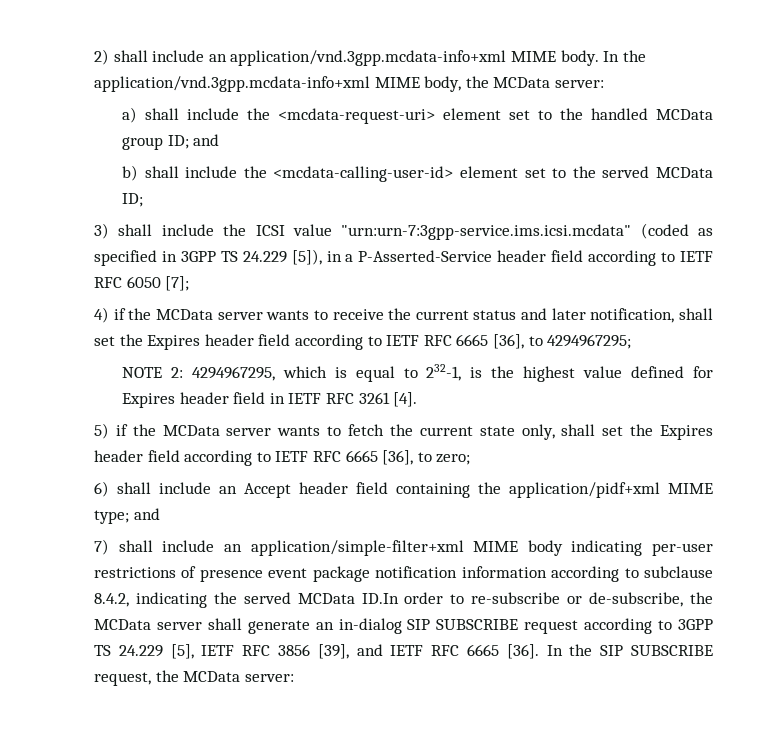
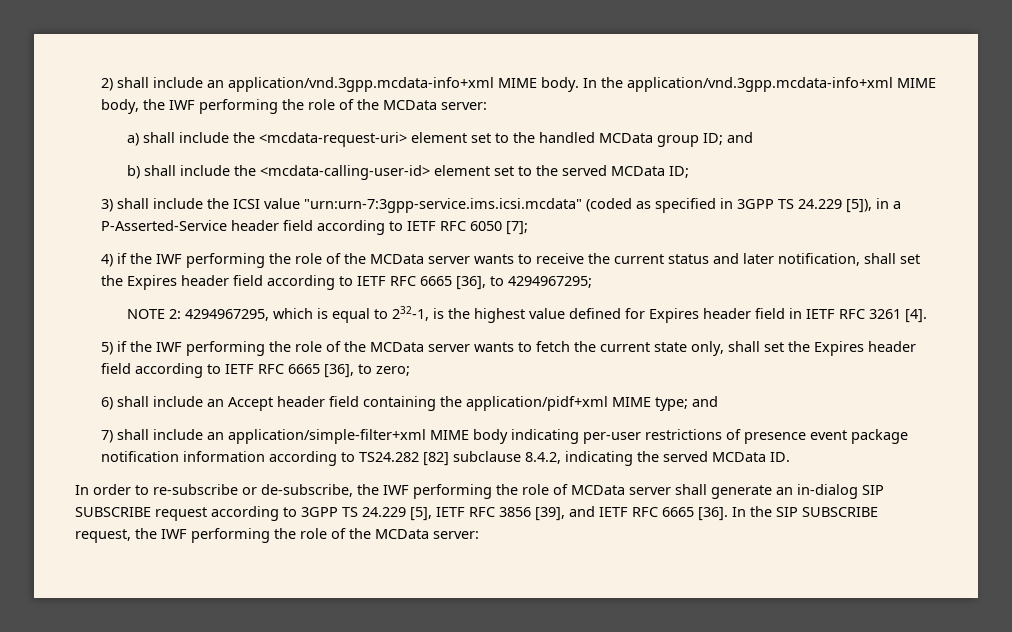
- In the application/vnd.3gpp.mcdata-info+xml MIME body, the MCData server:
+ In the application/vnd.3gpp.mcdata-info+xml MIME body, the IWF performing the role of the MCData server:
- 4) if the MCData server wants to receive the current status and later notification, shall set the Expires header field according to IETF RFC 6665 [36], to 4294967295;
+ 4) if the IWF performing the role of the MCData server wants to receive the current status and later notification, shall set the Expires header field according to IETF RFC 6665 [36], to 4294967295;
- 5) if the MCData server wants to fetch the current state only, shall set the Expires header field according to IETF RFC 6665 [36], to zero;
+ 5) if the IWF performing the role of the MCData server wants to fetch the current state only, shall set the Expires header field according to IETF RFC 6665 [36], to zero;
- 7) shall include an application/simple-filter+xml MIME body indicating per-user restrictions of presence event package notification information according to subclause 8.4.2, indicating the served MCData ID.In order to re-subscribe or de-subscribe, the MCData server shall generate an in-dialog SIP SUBSCRIBE request according to 3GPP TS 24.229 [5], IETF RFC 3856 [39], and IETF RFC 6665 [36].
+ 7) shall include an application/simple-filter+xml MIME body indicating per-user restrictions of presence event package notification information according to TS24.282 [82] subclause 8.4.2, indicating the served MCData ID.
+ In order to re-subscribe or de-subscribe, the IWF performing the role of MCData server shall generate an in-dialog SIP SUBSCRIBE request according to 3GPP TS 24.229 [5], IETF RFC 3856 [39], and IETF RFC 6665 [36].
- In the SIP SUBSCRIBE request, the MCData server:
+ In the SIP SUBSCRIBE request, the IWF performing the role of the MCData server:

